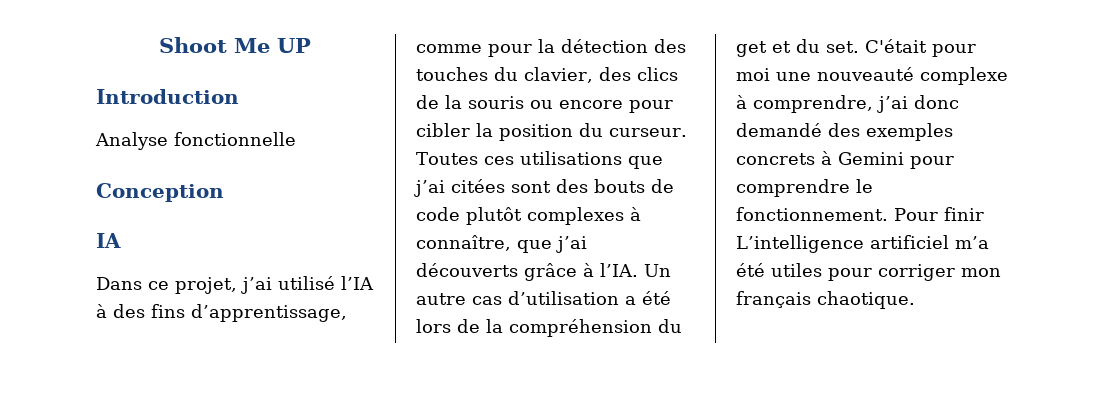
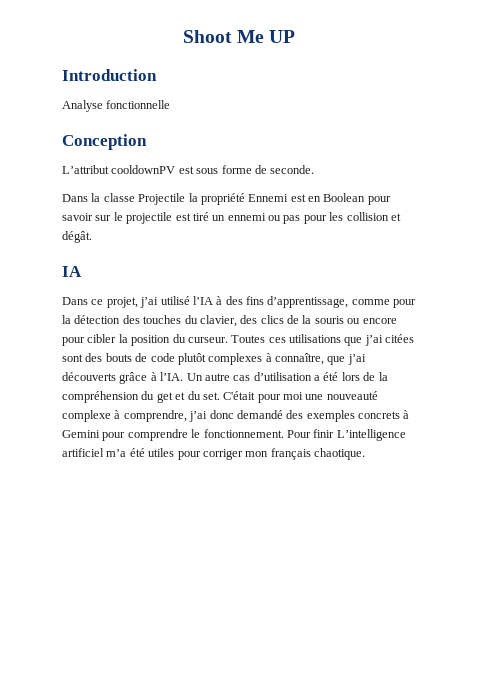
+ L’attribut cooldownPV est sous forme de seconde.
+ Dans la classe Projectile la propriété Ennemi est en Boolean pour savoir sur le projectile est tiré un ennemi ou pas pour les collision et dégât.

